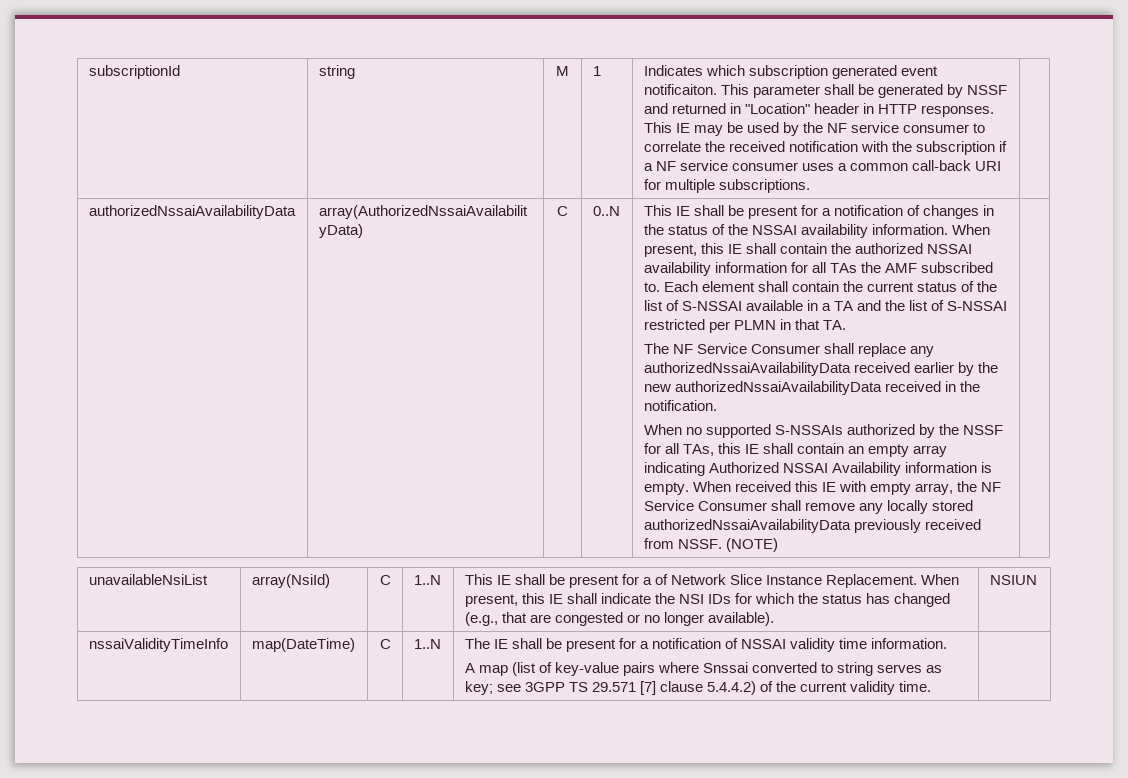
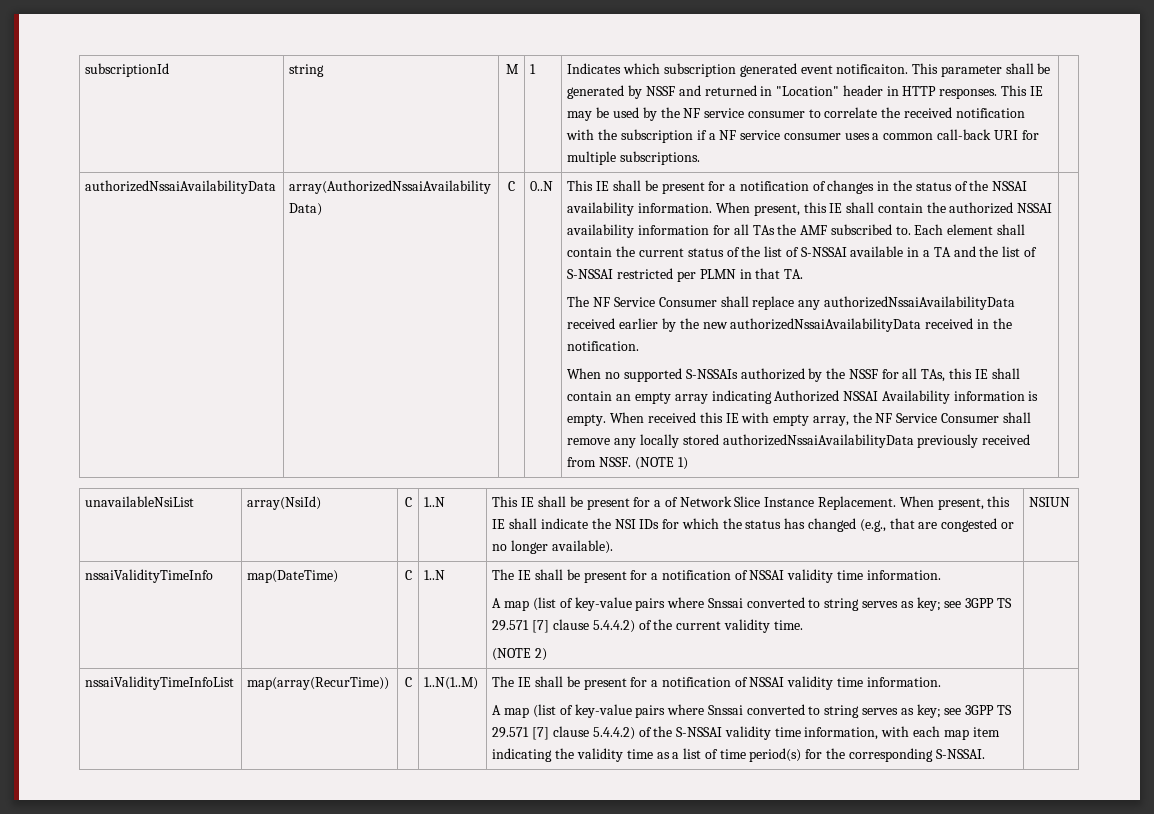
- (NOTE)
+ (NOTE 1)
+ (NOTE 2) |
+ nssaiValidityTimeInfoList | map(array(RecurTime)) | C | 1..N(1..M) | The IE shall be present for a notification of NSSAI validity time information.
+ A map (list of key-value pairs where Snssai converted to string serves as key; see 3GPP TS 29.571 [7] clause 5.4.4.2) of the S-NSSAI validity time information, with each map item indicating the validity time as a list of time period(s) for the corresponding S-NSSAI.

